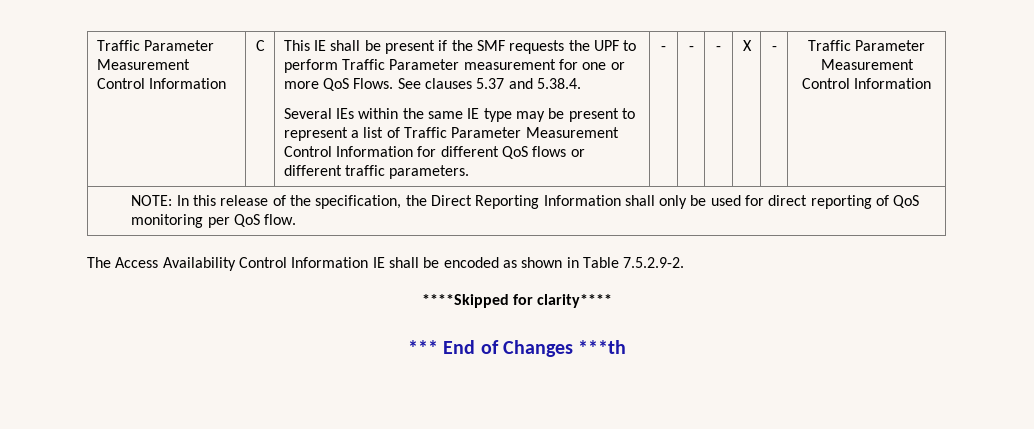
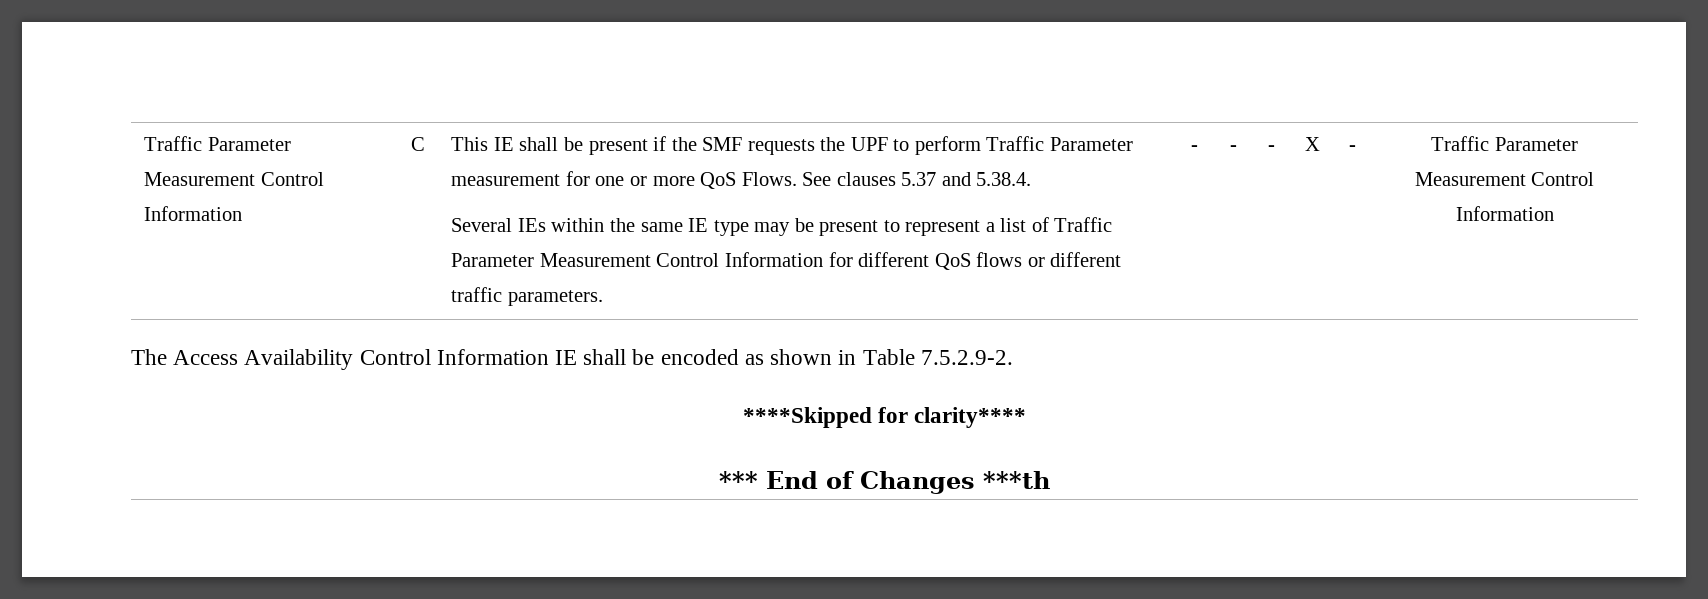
- NOTE: In this release of the specification, the Direct Reporting Information shall only be used for direct reporting of QoS monitoring per QoS flow.

